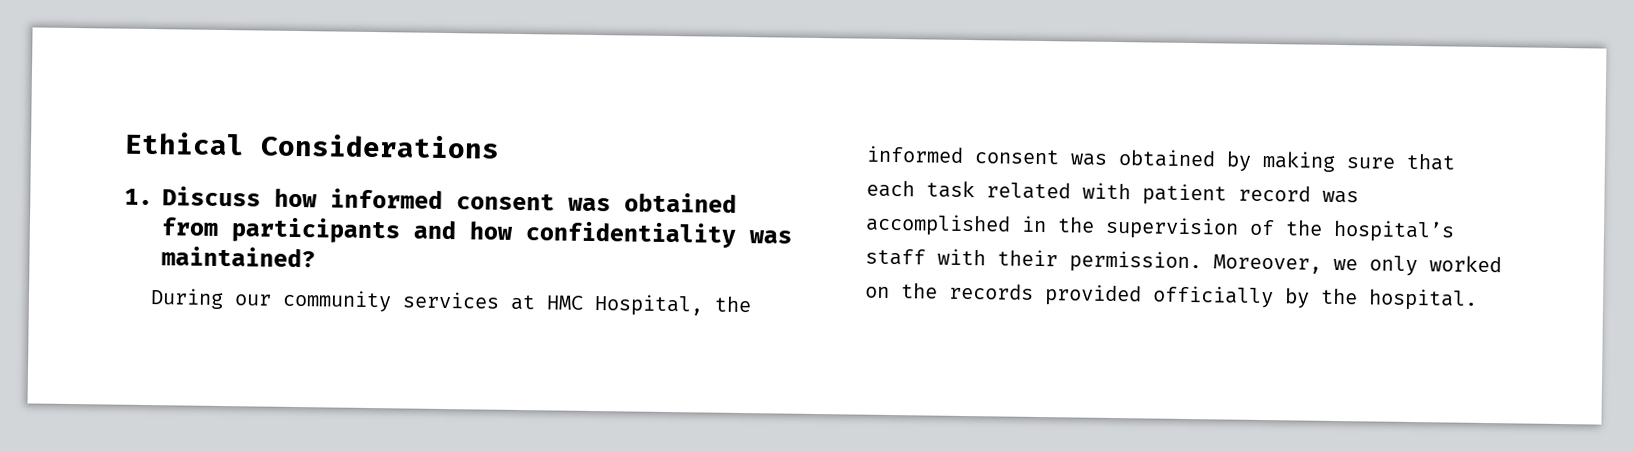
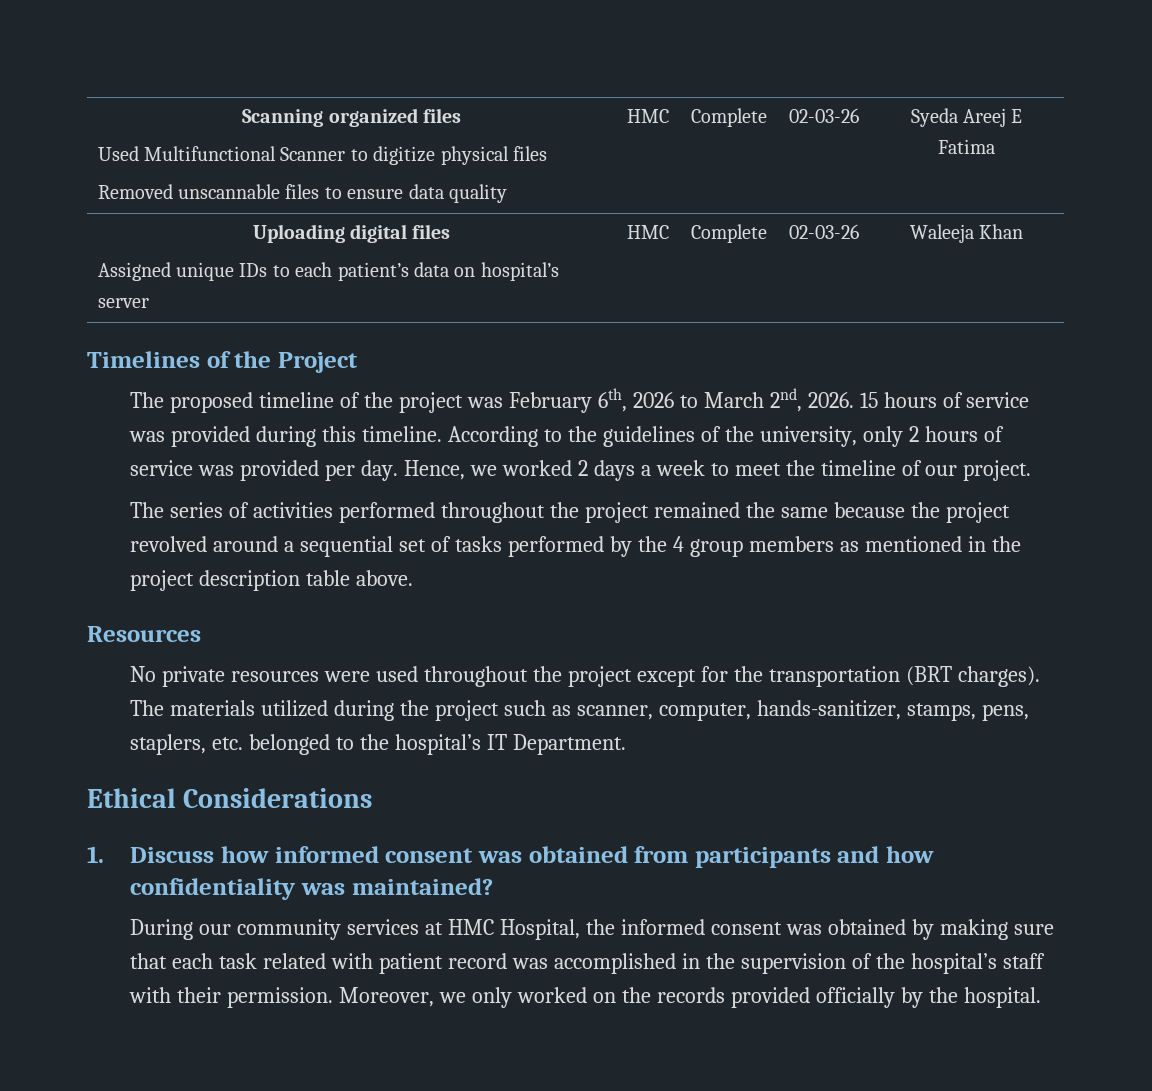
+ Scanning organized files
+ Used Multifunctional Scanner to digitize physical files
+ Removed unscannable files to ensure data quality | HMC | Complete | 02-03-26 | Syeda Areej E Fatima
+ Uploading digital files
+ Assigned unique IDs to each patient’s data on hospital’s server | HMC | Complete | 02-03-26 | Waleeja Khan
+ Timelines of the Project
+ The proposed timeline of the project was February 6th, 2026 to March 2nd, 2026. 15 hours of service was provided during this timeline. According to the guidelines of the university, only 2 hours of service was provided per day. Hence, we worked 2 days a week to meet the timeline of our project.
+ The series of activities performed throughout the project remained the same because the project revolved around a sequential set of tasks performed by the 4 group members as mentioned in the project description table above.
+ Resources
+ No private resources were used throughout the project except for the transportation (BRT charges). The materials utilized during the project such as scanner, computer, hands-sanitizer, stamps, pens, staplers, etc. belonged to the hospital’s IT Department.

